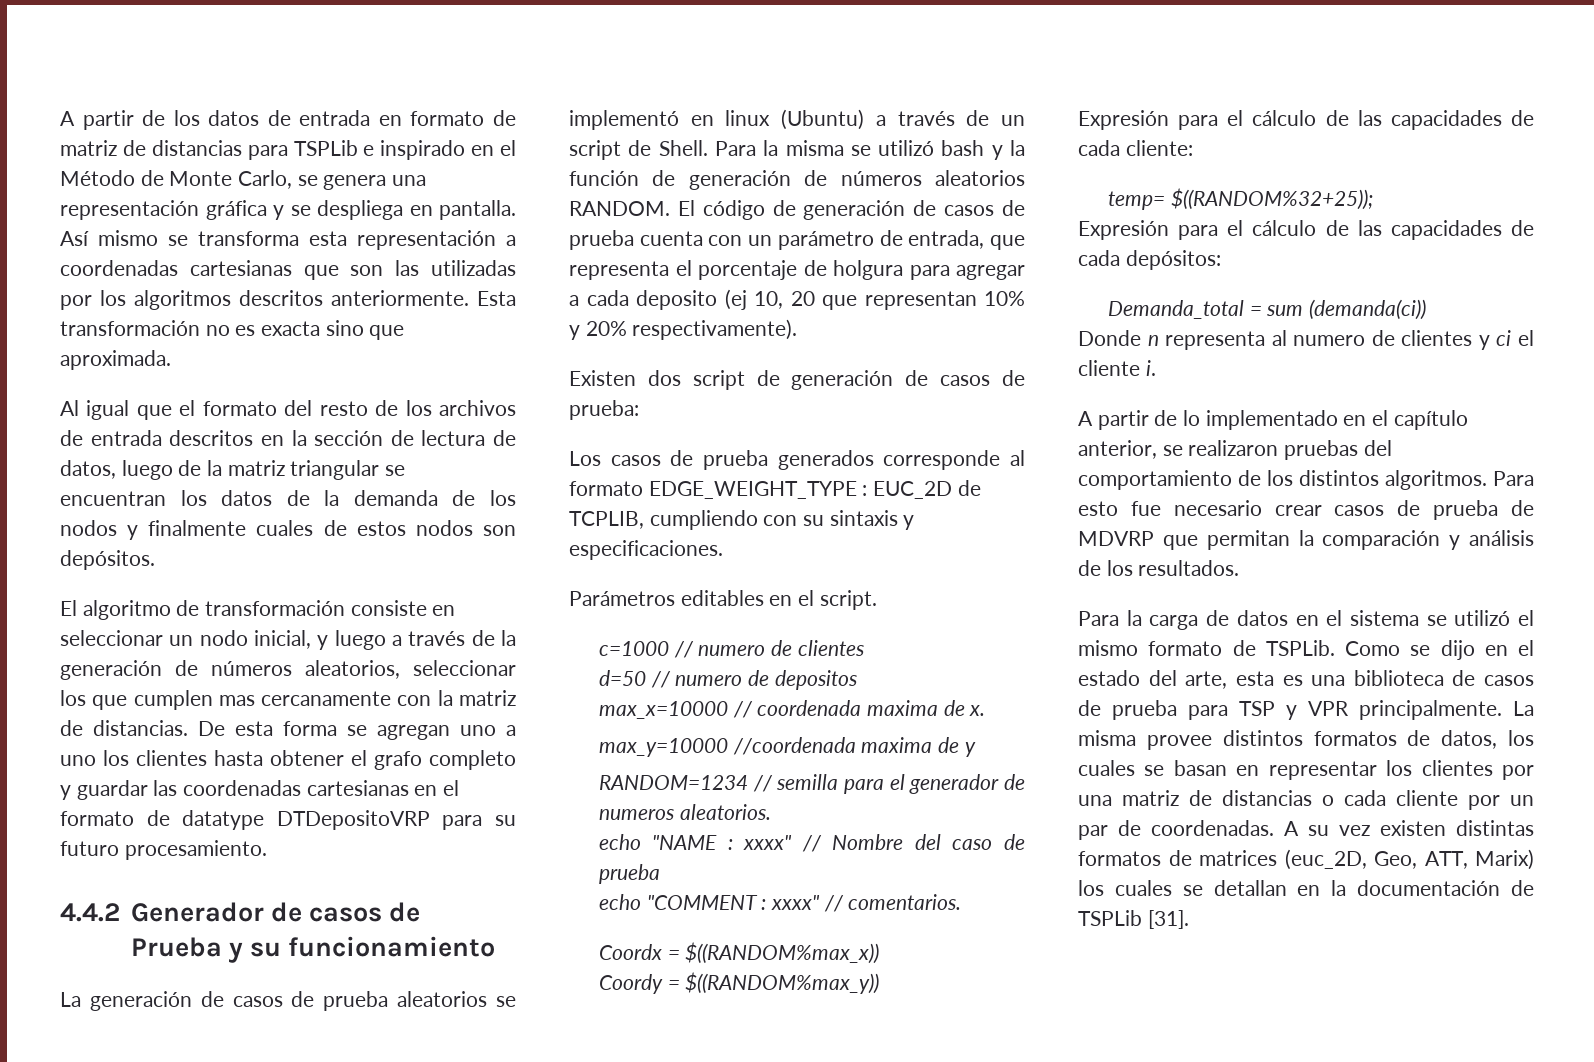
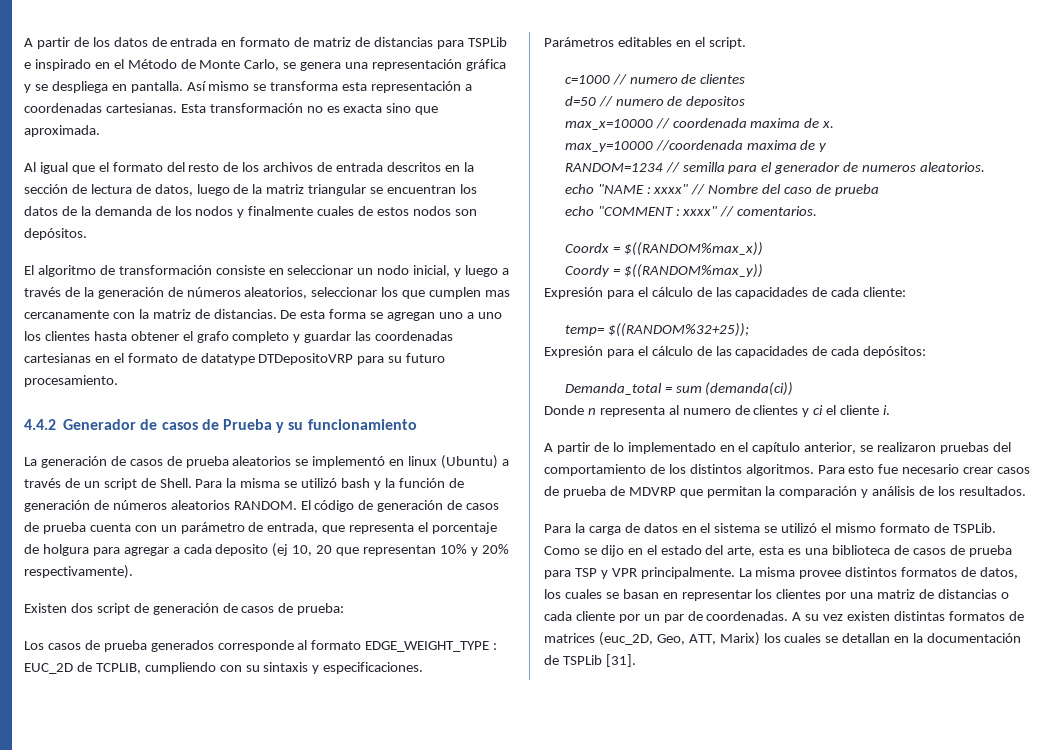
- Así mismo se transforma esta representación a coordenadas cartesianas que son las utilizadas por los algoritmos descritos anteriormente.
+ Así mismo se transforma esta representación a coordenadas cartesianas.

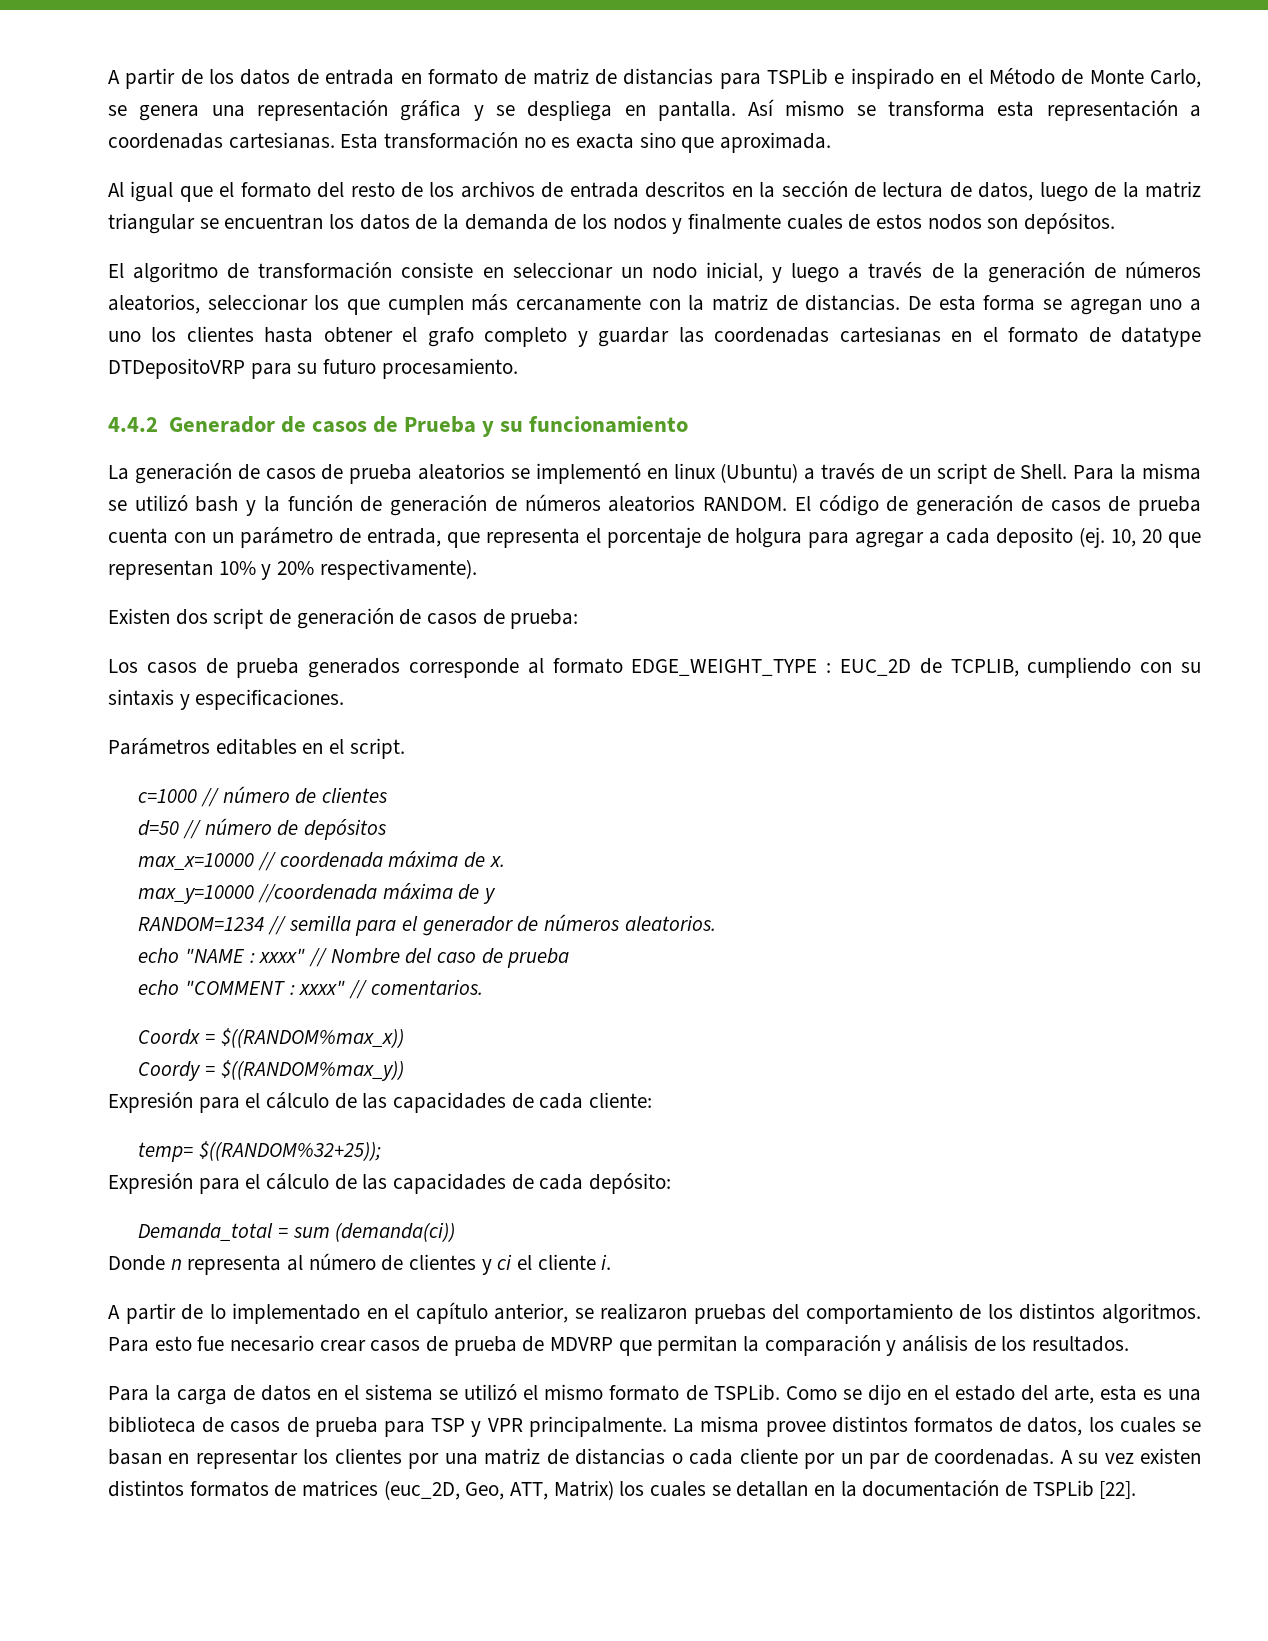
- El algoritmo de transformación consiste en seleccionar un nodo inicial, y luego a través de la generación de números aleatorios, seleccionar los que cumplen mas cercanamente con la matriz de distancias.
+ El algoritmo de transformación consiste en seleccionar un nodo inicial, y luego a través de la generación de números aleatorios, seleccionar los que cumplen más cercanamente con la matriz de distancias.
- El código de generación de casos de prueba cuenta con un parámetro de entrada, que representa el porcentaje de holgura para agregar a cada deposito (ej 10, 20 que representan 10% y 20% respectivamente).
+ El código de generación de casos de prueba cuenta con un parámetro de entrada, que representa el porcentaje de holgura para agregar a cada deposito (ej. 10, 20 que representan 10% y 20% respectivamente).
- c=1000 // numero de clientes
+ c=1000 // número de clientes
- d=50 // numero de depositos
+ d=50 // número de depósitos
- max_x=10000 // coordenada maxima de x.
+ max_x=10000 // coordenada máxima de x.
- max_y=10000 //coordenada maxima de y
+ max_y=10000 //coordenada máxima de y
- RANDOM=1234 // semilla para el generador de numeros aleatorios.
+ RANDOM=1234 // semilla para el generador de números aleatorios.
- Expresión para el cálculo de las capacidades de cada depósitos:
+ Expresión para el cálculo de las capacidades de cada depósito:
- Donde n representa al numero de clientes y ci el cliente i.
+ Donde n representa al número de clientes y ci el cliente i.
- A su vez existen distintas formatos de matrices (euc_2D, Geo, ATT, Marix) los cuales se detallan en la documentación de TSPLib [31].
+ A su vez existen distintos formatos de matrices (euc_2D, Geo, ATT, Matrix) los cuales se detallan en la documentación de TSPLib [22].

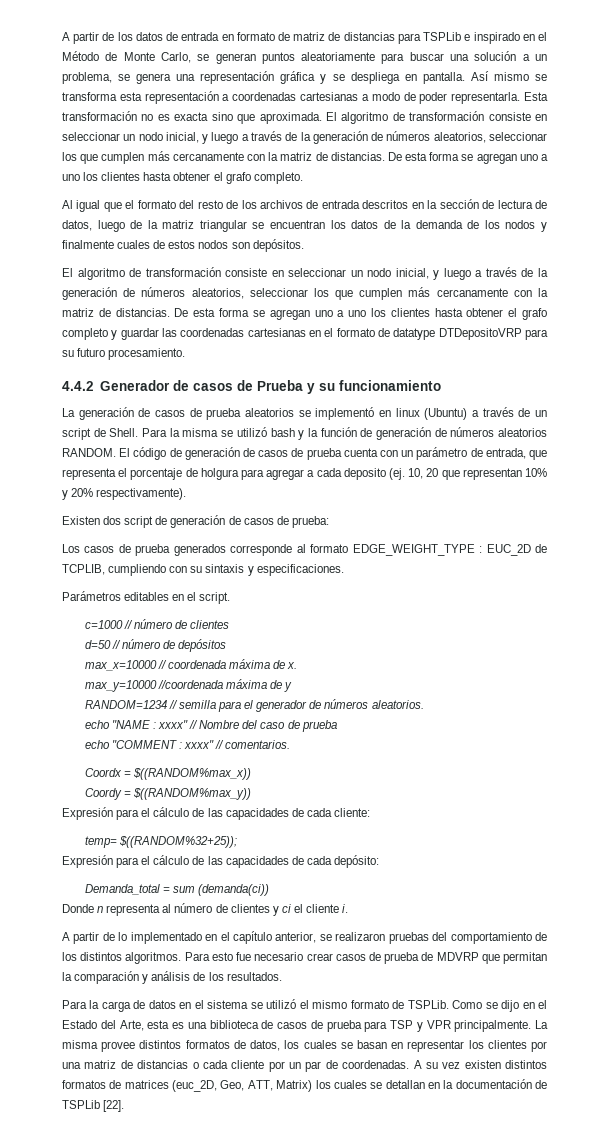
- A partir de los datos de entrada en formato de matriz de distancias para TSPLib e inspirado en el Método de Monte Carlo, se genera una representación gráfica y se despliega en pantalla.
+ A partir de los datos de entrada en formato de matriz de distancias para TSPLib e inspirado en el Método de Monte Carlo, se generan puntos aleatoriamente para buscar una solución a un problema, se genera una representación gráfica y se despliega en pantalla.
- Así mismo se transforma esta representación a coordenadas cartesianas.
+ Así mismo se transforma esta representación a coordenadas cartesianas a modo de poder representarla.
+ El algoritmo de transformación consiste en seleccionar un nodo inicial, y luego a través de la generación de números aleatorios, seleccionar los que cumplen más cercanamente con la matriz de distancias. De esta forma se agregan uno a uno los clientes hasta obtener el grafo completo.
- Como se dijo en el estado del arte, esta es una biblioteca de casos de prueba para TSP y VPR principalmente.
+ Como se dijo en el Estado del Arte, esta es una biblioteca de casos de prueba para TSP y VPR principalmente.

